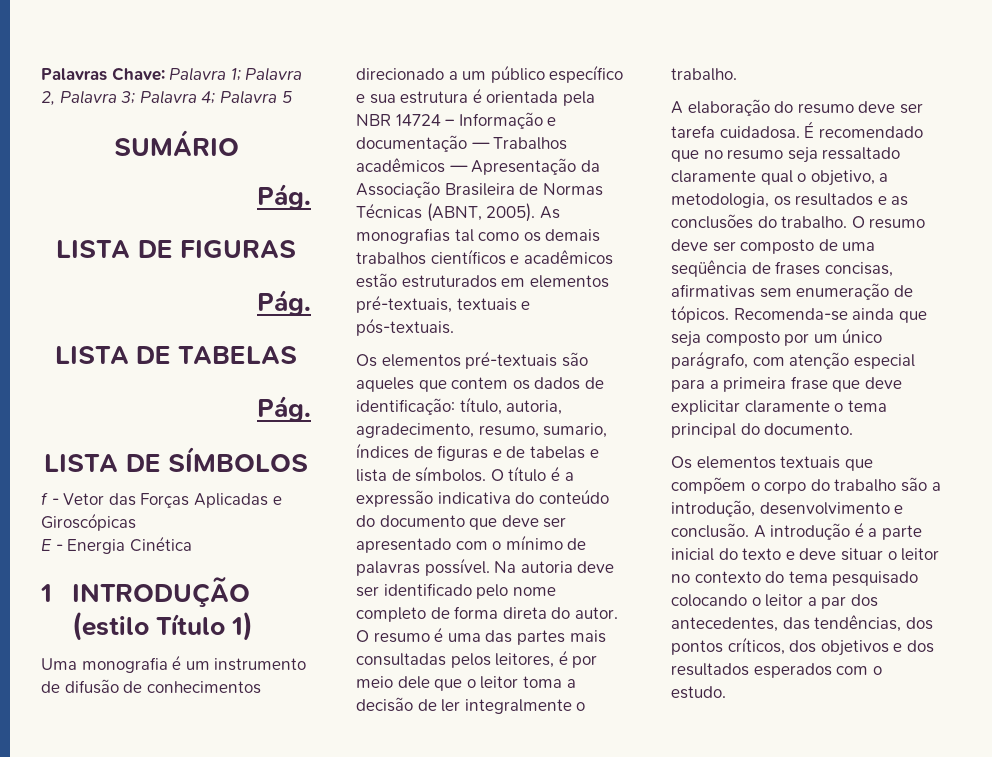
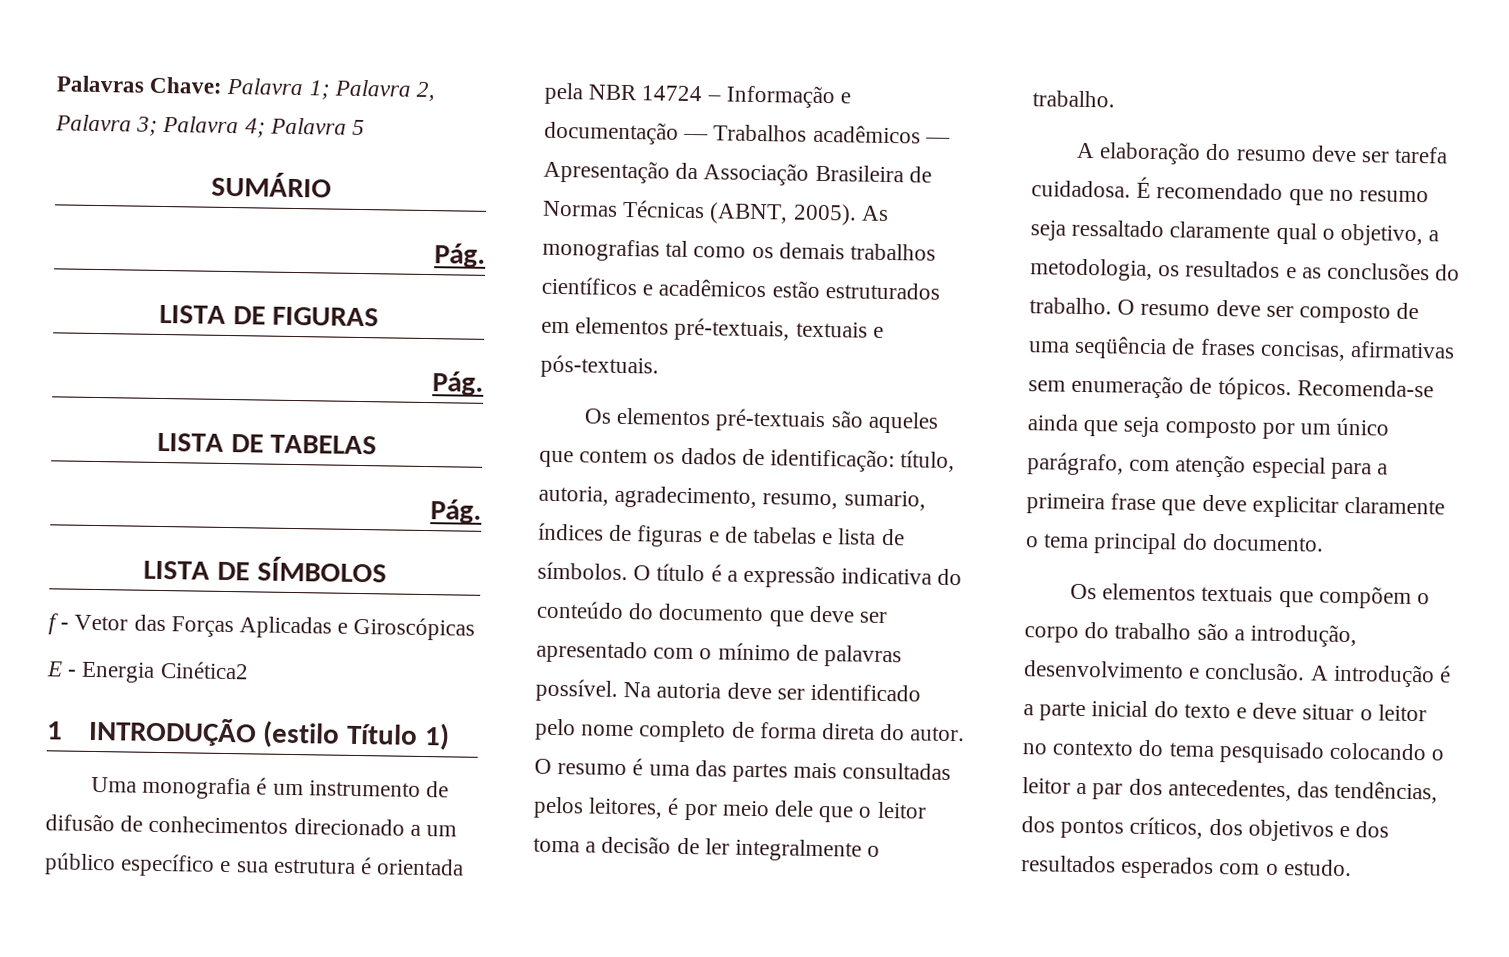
- E - Energia Cinética
+ E - Energia Cinética2

